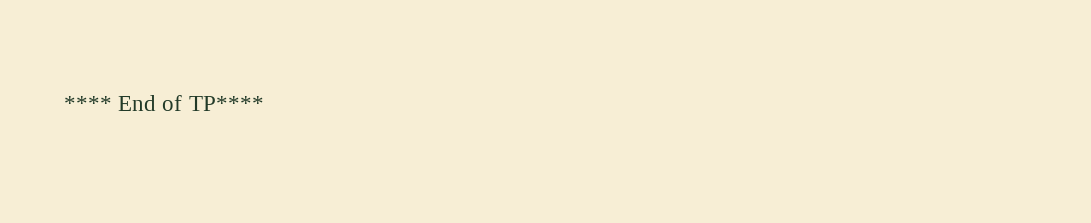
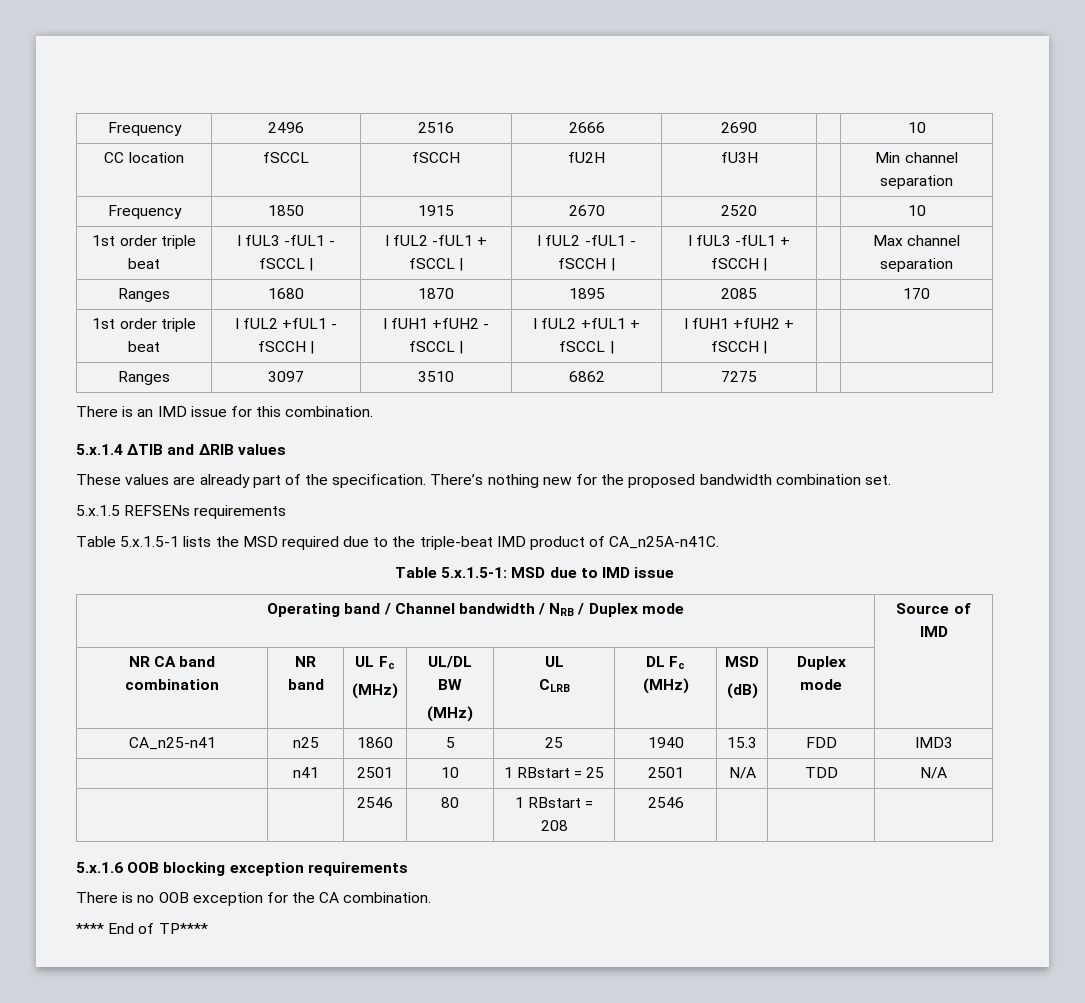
+ Frequency | 2496 | 2516 | 2666 | 2690 | | 10
+ CC location | fSCCL | fSCCH | fU2H | fU3H | | Min channel separation
+ Frequency | 1850 | 1915 | 2670 | 2520 | | 10
+ 1st order triple beat | I fUL3 -fUL1 - fSCCL | | I fUL2 -fUL1 + fSCCL | | I fUL2 -fUL1 - fSCCH | | I fUL3 -fUL1 + fSCCH | | | Max channel separation
+ Ranges | 1680 | 1870 | 1895 | 2085 | | 170
+ 1st order triple beat | I fUL2 +fUL1 - fSCCH | | I fUH1 +fUH2 - fSCCL | | I fUL2 +fUL1 + fSCCL | | I fUH1 +fUH2 + fSCCH | | |
+ Ranges | 3097 | 3510 | 6862 | 7275 | |
+ There is an IMD issue for this combination.
+ 5.x.1.4 ∆TIB and ∆RIB values
+ These values are already part of the specification. There’s nothing new for the proposed bandwidth combination set.
+ 5.x.1.5 REFSENs requirements
+ Table 5.x.1.5-1 lists the MSD required due to the triple-beat IMD product of CA_n25A-n41C.
+ Table 5.x.1.5-1: MSD due to IMD issue
+ Operating band / Channel bandwidth / NRB / Duplex mode | Source of IMD
+ NR CA band combination | NR band | UL Fc
+ (MHz) | UL/DL BW
+ (MHz) | UL
+ CLRB | DL Fc (MHz) | MSD
+ (dB) | Duplex mode |
+ CA_n25-n41 | n25 | 1860 | 5 | 25 | 1940 | 15.3 | FDD | IMD3
+ | n41 | 2501 | 10 | 1 RBstart = 25 | 2501 | N/A | TDD | N/A
+ | | 2546 | 80 | 1 RBstart = 208 | 2546 | | |
+ 5.x.1.6 OOB blocking exception requirements
+ There is no OOB exception for the CA combination.

